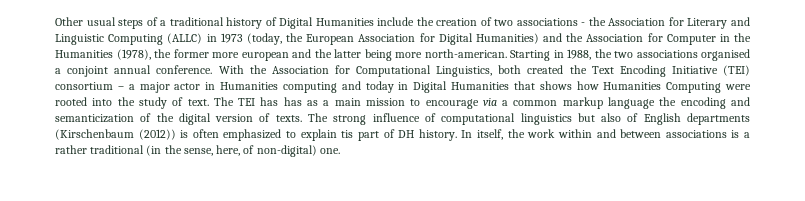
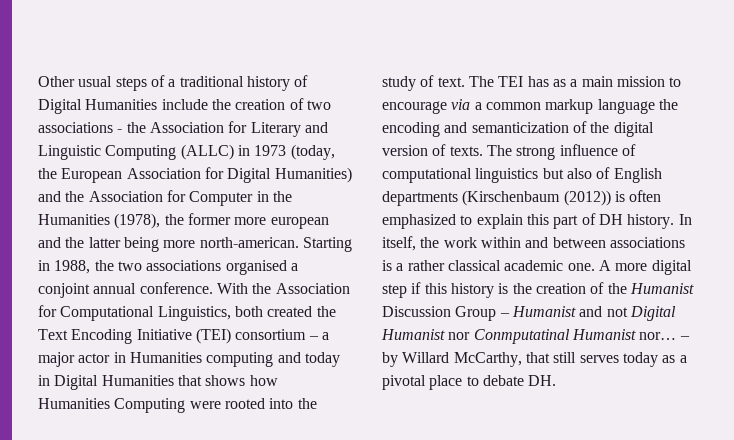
- The TEI has has as a main mission to encourage via a common markup language the encoding and semanticization of the digital version of texts.
+ The TEI has as a main mission to encourage via a common markup language the encoding and semanticization of the digital version of texts.
- The strong influence of computational linguistics but also of English departments (Kirschenbaum (2012)) is often emphasized to explain tis part of DH history.
+ The strong influence of computational linguistics but also of English departments (Kirschenbaum (2012)) is often emphasized to explain this part of DH history.
- In itself, the work within and between associations is a rather traditional (in the sense, here, of non-digital) one.
+ In itself, the work within and between associations is a rather classical academic one. A more digital step if this history is the creation of the Humanist Discussion Group – Humanist and not Digital Humanist nor Conmputatinal Humanist nor… – by Willard McCarthy, that still serves today as a pivotal place to debate DH.

